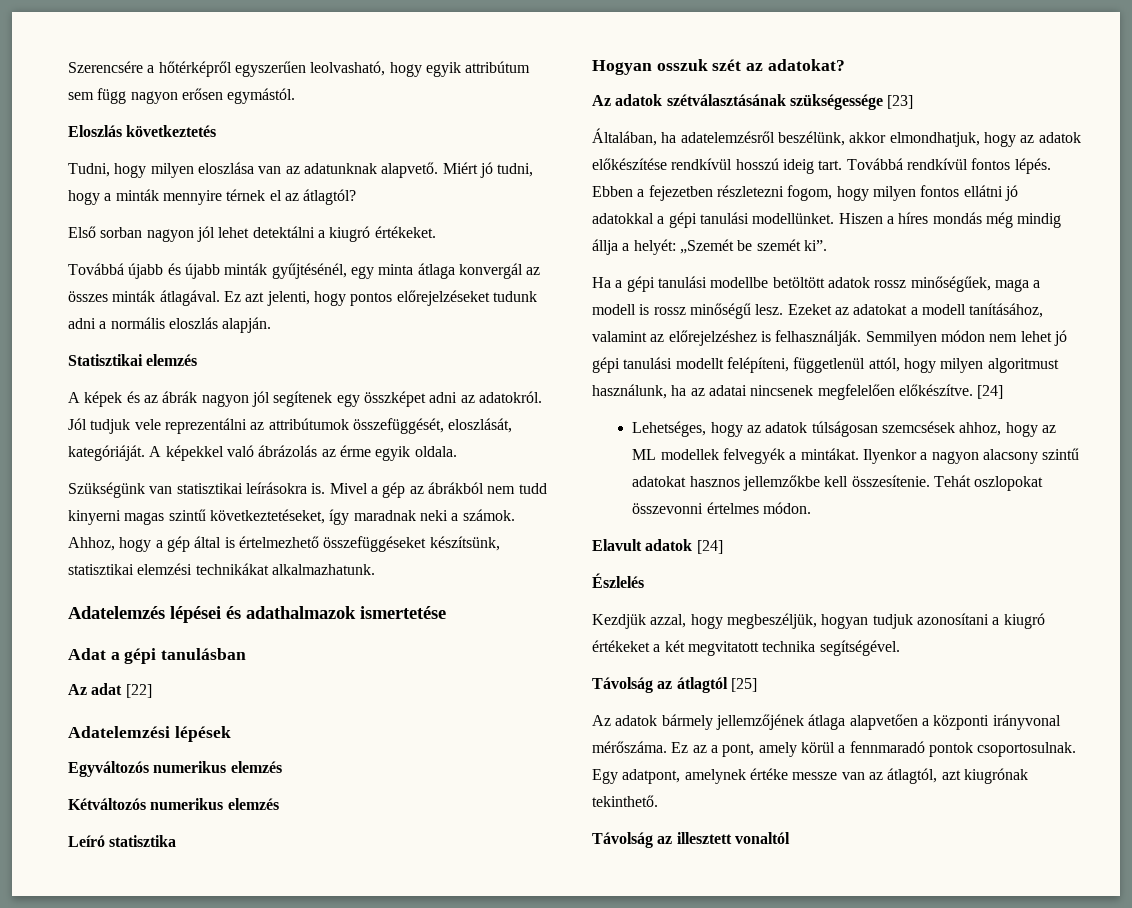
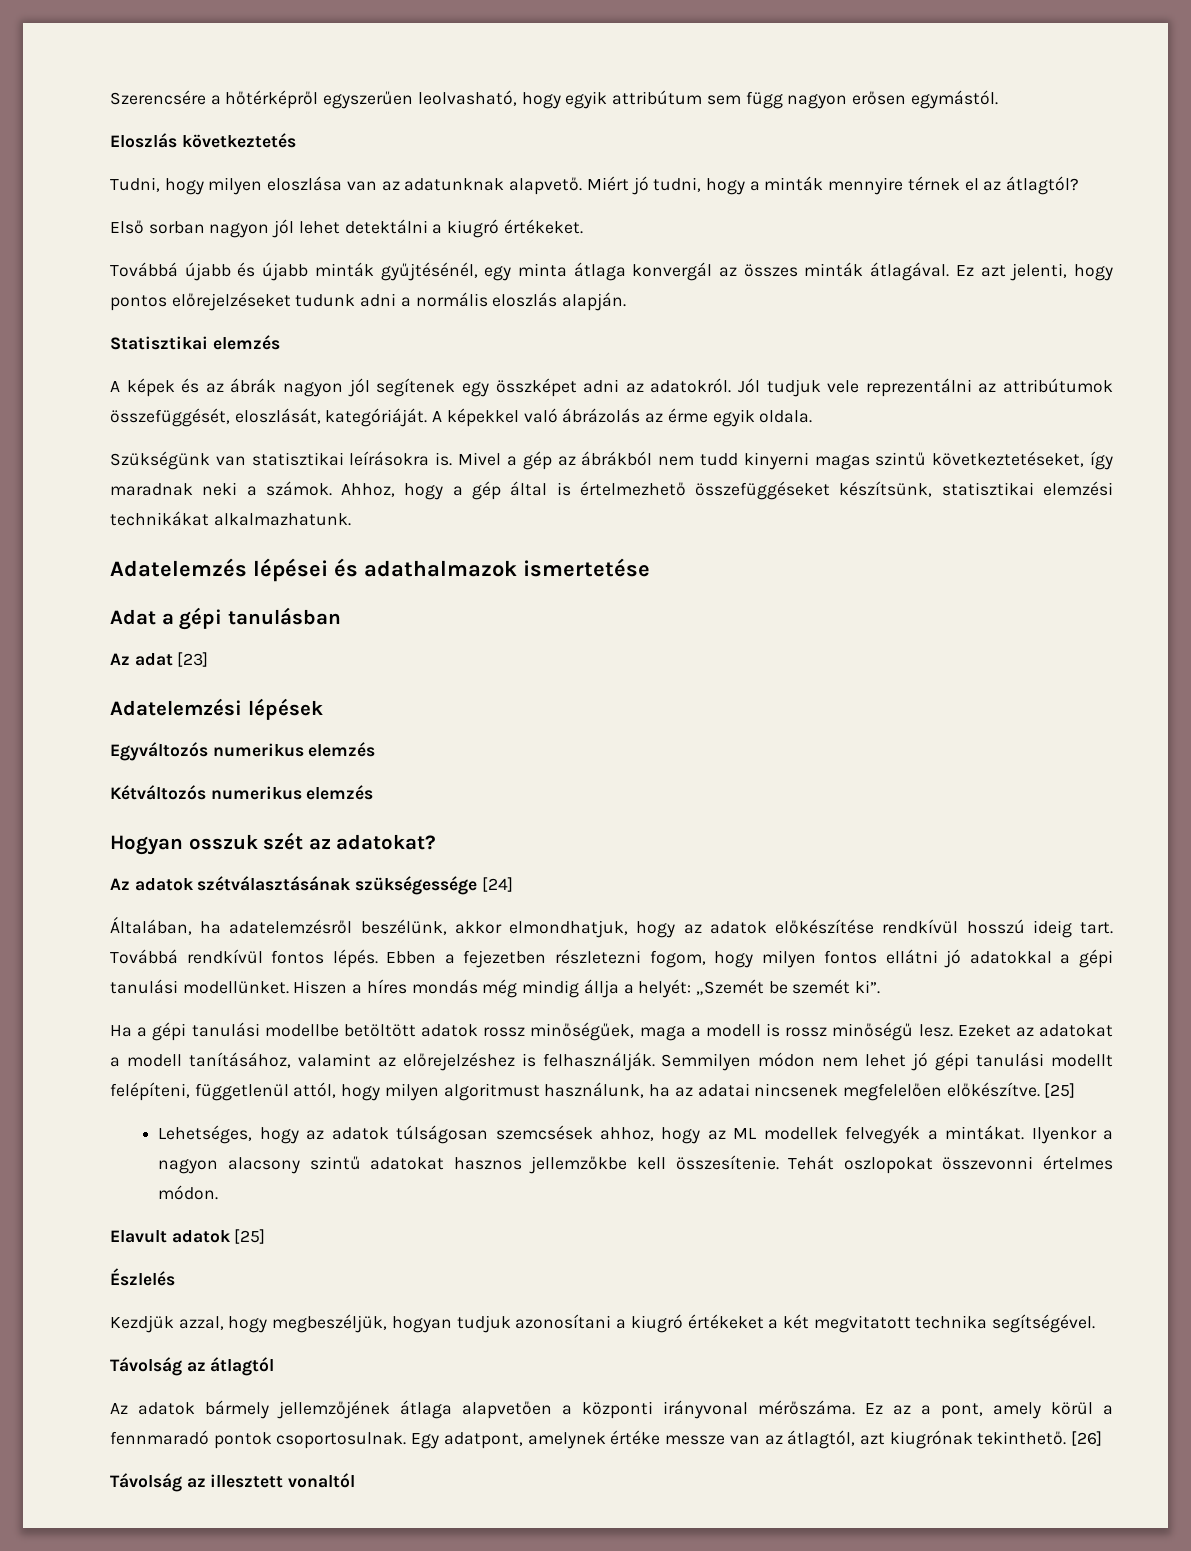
- Az adat [22]
+ Az adat [23]
- Leíró statisztika
- Az adatok szétválasztásának szükségessége [23]
+ Az adatok szétválasztásának szükségessége [24]
- Semmilyen módon nem lehet jó gépi tanulási modellt felépíteni, függetlenül attól, hogy milyen algoritmust használunk, ha az adatai nincsenek megfelelően előkészítve. [24]
+ Semmilyen módon nem lehet jó gépi tanulási modellt felépíteni, függetlenül attól, hogy milyen algoritmust használunk, ha az adatai nincsenek megfelelően előkészítve. [25]
- Elavult adatok [24]
+ Elavult adatok [25]
- Távolság az átlagtól [25]
+ Távolság az átlagtól
+ [26]

